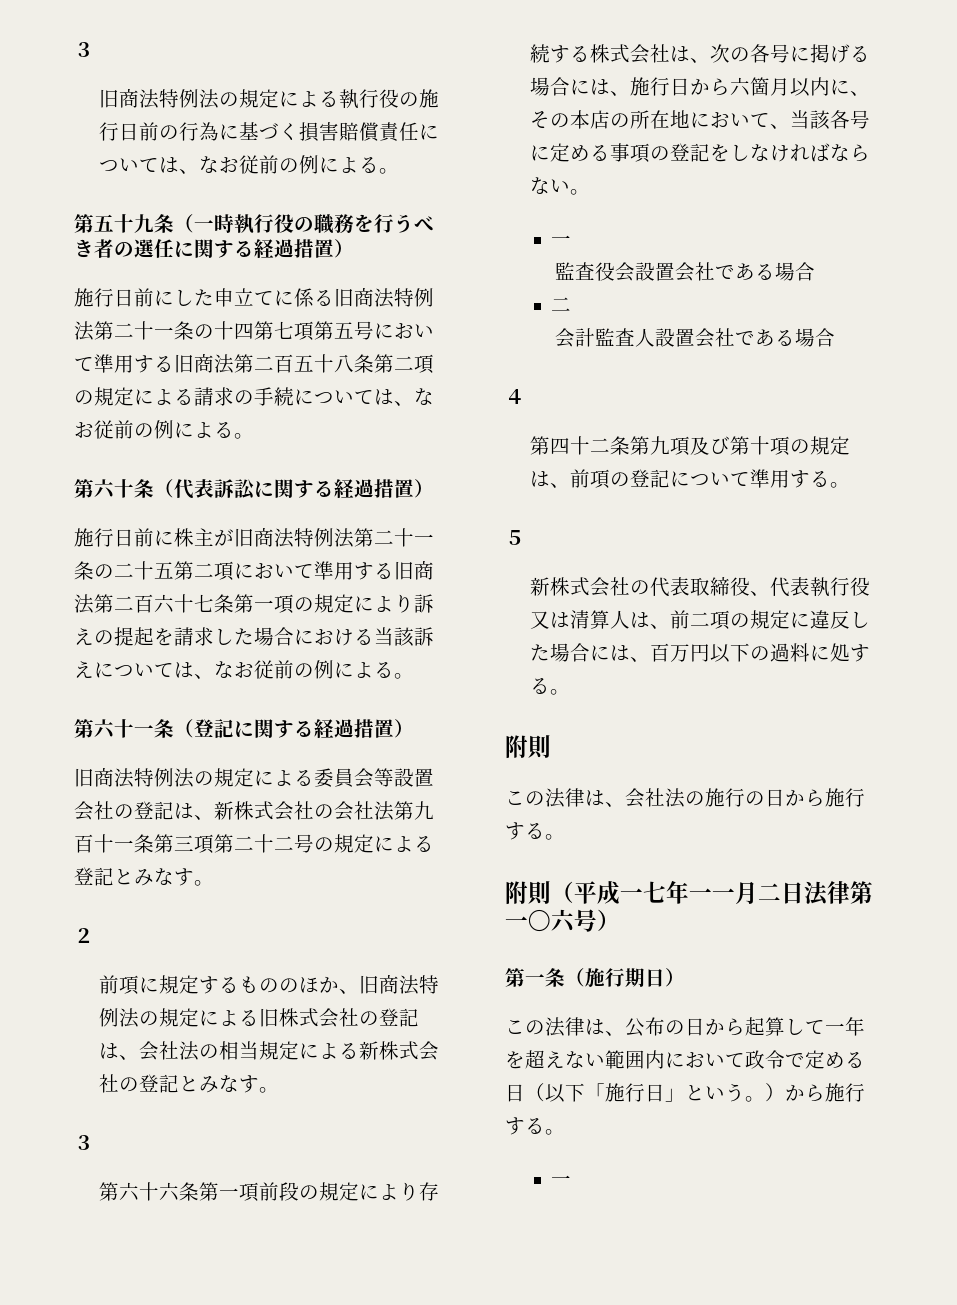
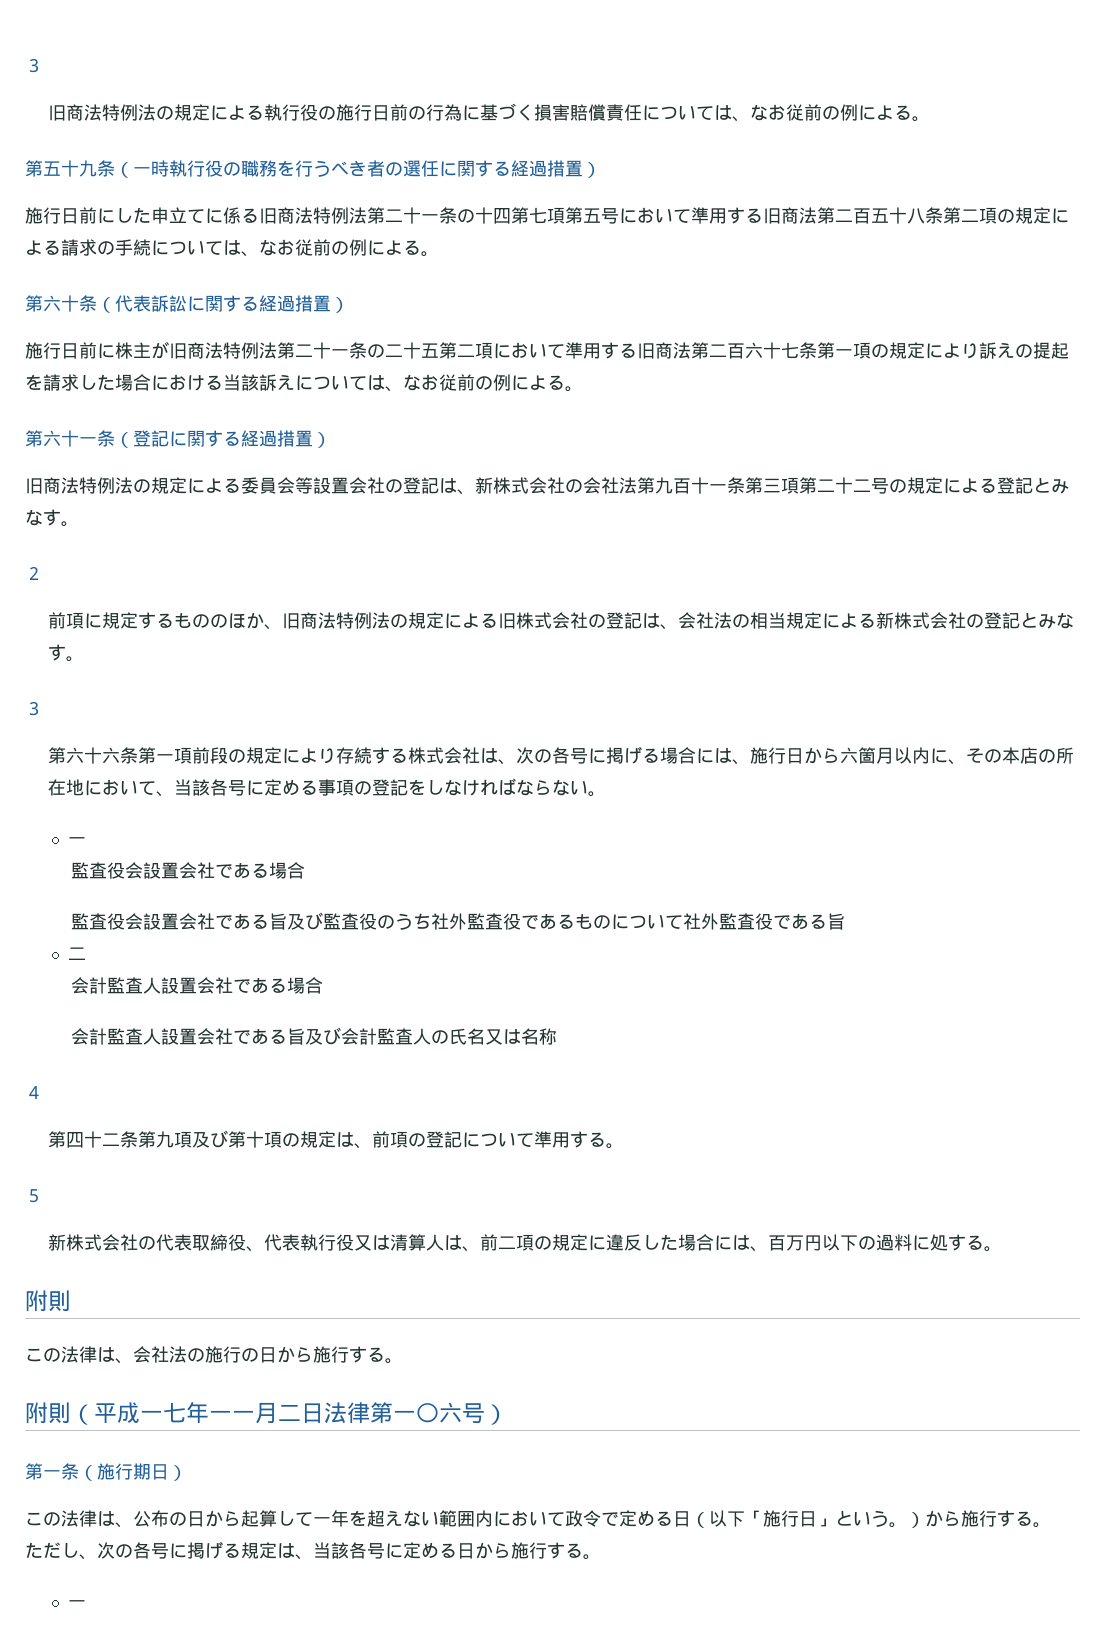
+ 監査役会設置会社である旨及び監査役のうち社外監査役であるものについて社外監査役である旨
+ 会計監査人設置会社である旨及び会計監査人の氏名又は名称
+ ただし、次の各号に掲げる規定は、当該各号に定める日から施行する。

